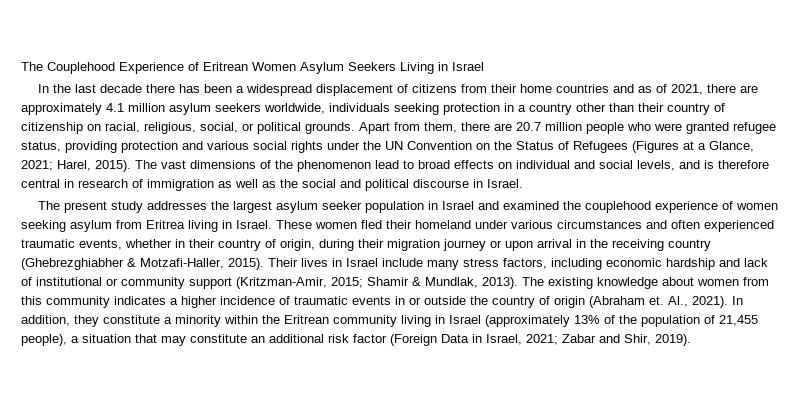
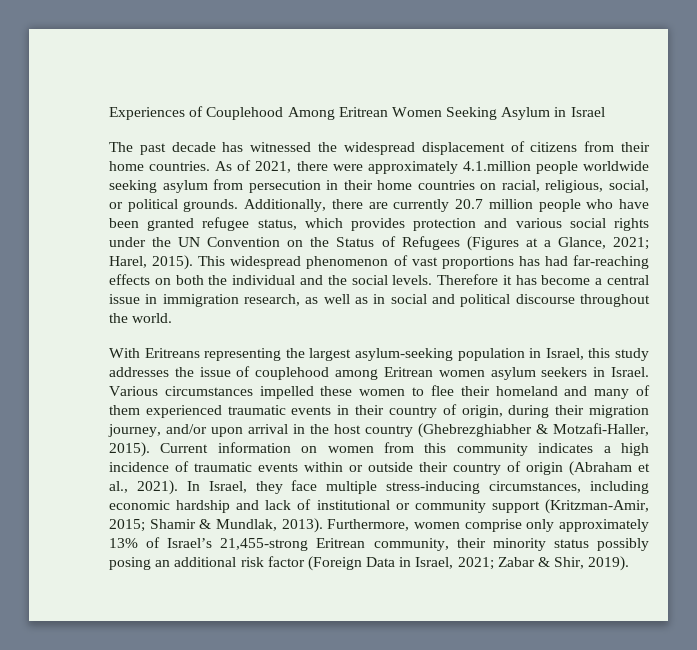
- The Couplehood Experience of Eritrean Women Asylum Seekers Living in Israel
- In the last decade there has been a widespread displacement of citizens from their home countries and as of 2021, there are approximately 4.1 million asylum seekers worldwide, individuals seeking protection in a country other than their country of citizenship on racial, religious, social, or political grounds.
+ Experiences of Couplehood Among Eritrean Women Seeking Asylum in Israel
+ The past decade has witnessed the widespread displacement of citizens from their home countries. As of 2021, there were approximately 4.1.million people worldwide seeking asylum from persecution in their home countries on racial, religious, social, or political grounds.
- Apart from them, there are 20.7 million people who were granted refugee status, providing protection and various social rights under the UN Convention on the Status of Refugees (Figures at a Glance, 2021; Harel, 2015).
+ Additionally, there are currently 20.7 million people who have been granted refugee status, which provides protection and various social rights under the UN Convention on the Status of Refugees (Figures at a Glance, 2021; Harel, 2015).
- The vast dimensions of the phenomenon lead to broad effects on individual and social levels, and is therefore central in research of immigration as well as the social and political discourse in Israel.
- The present study addresses the largest asylum seeker population in Israel and examined the couplehood experience of women seeking asylum from Eritrea living in Israel. These women fled their homeland under various circumstances and often experienced traumatic events, whether in their country of origin, during their migration journey or upon arrival in the receiving country (Ghebrezghiabher & Motzafi-Haller, 2015).
+ This widespread phenomenon of vast proportions has had far-reaching effects on both the individual and the social levels. Therefore it has become a central issue in immigration research, as well as in social and political discourse throughout the world.
+ With Eritreans representing the largest asylum-seeking population in Israel, this study addresses the issue of couplehood among Eritrean women asylum seekers in Israel. Various circumstances impelled these women to flee their homeland and many of them experienced traumatic events in their country of origin, during their migration journey, and/or upon arrival in the host country (Ghebrezghiabher & Motzafi-Haller, 2015).
- Their lives in Israel include many stress factors, including economic hardship and lack of institutional or community support (Kritzman-Amir, 2015; Shamir & Mundlak, 2013).
+ Current information on women from this community indicates a high incidence of traumatic events within or outside their country of origin (Abraham et al., 2021). In Israel, they face multiple stress-inducing circumstances, including economic hardship and lack of institutional or community support (Kritzman-Amir, 2015; Shamir & Mundlak, 2013).
- The existing knowledge about women from this community indicates a higher incidence of traumatic events in or outside the country of origin (Abraham et. Al., 2021). In addition, they constitute a minority within the Eritrean community living in Israel (approximately 13% of the population of 21,455 people), a situation that may constitute an additional risk factor (Foreign Data in Israel, 2021; Zabar and Shir, 2019).
+ Furthermore, women comprise only approximately 13% of Israel’s 21,455-strong Eritrean community, their minority status possibly posing an additional risk factor (Foreign Data in Israel, 2021; Zabar & Shir, 2019).

